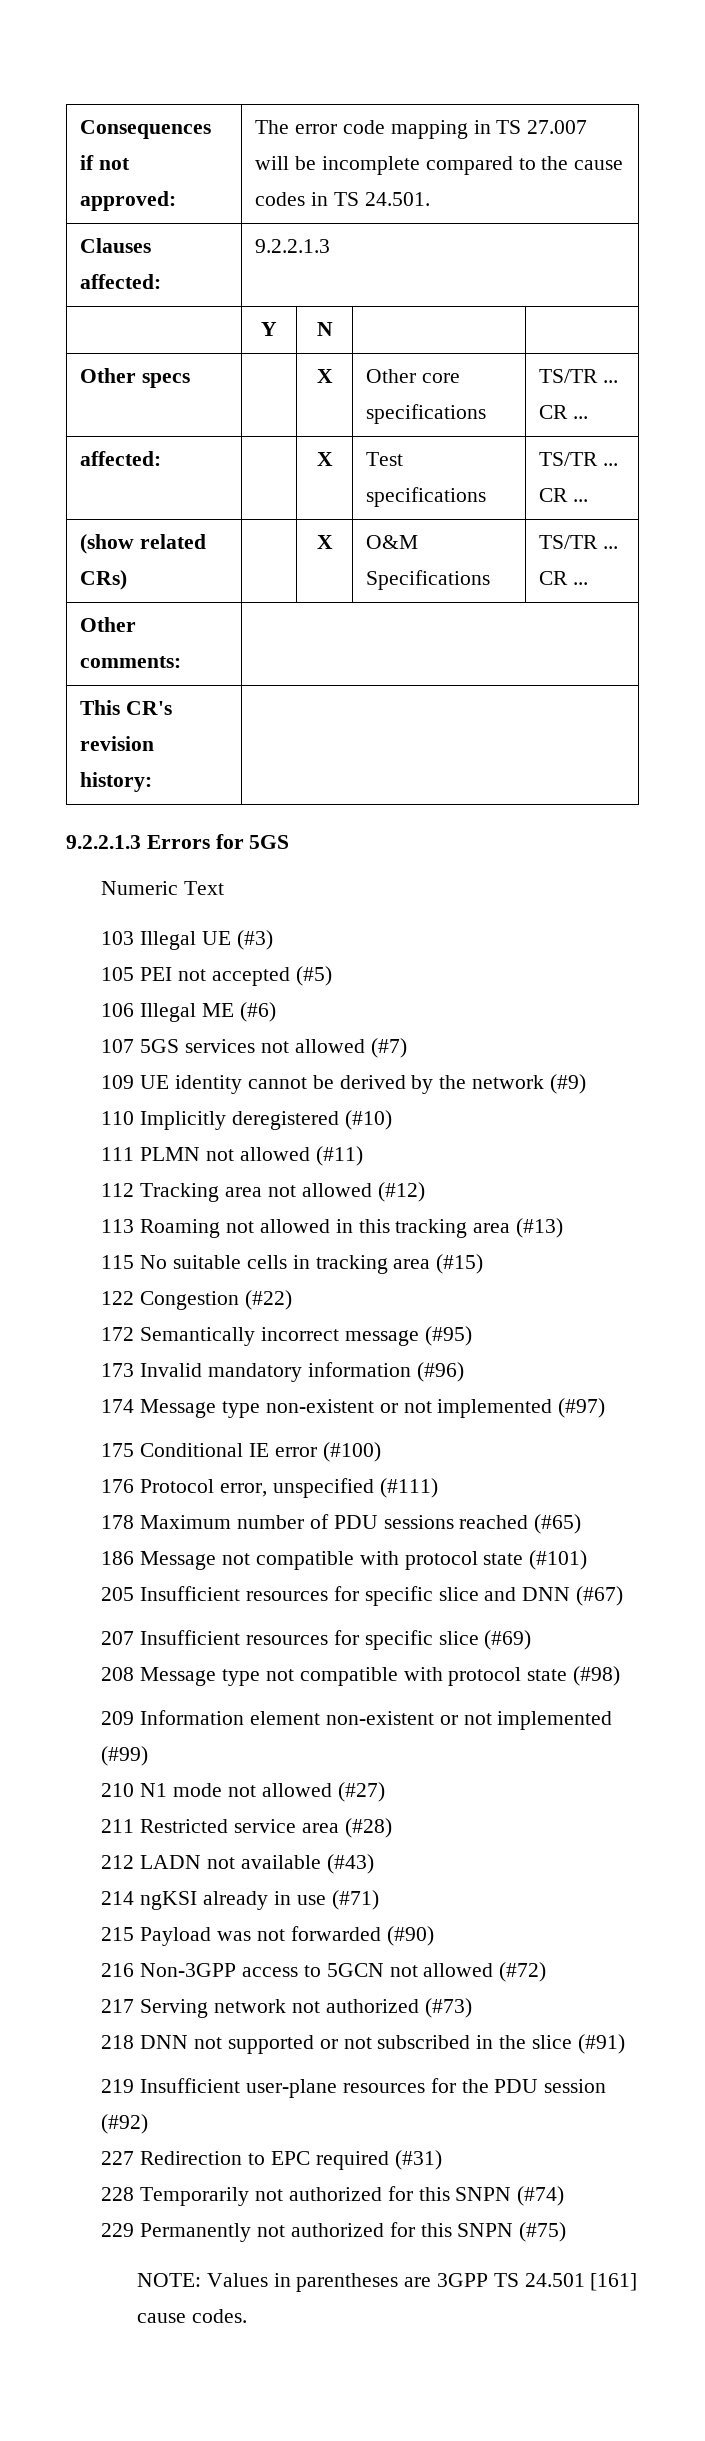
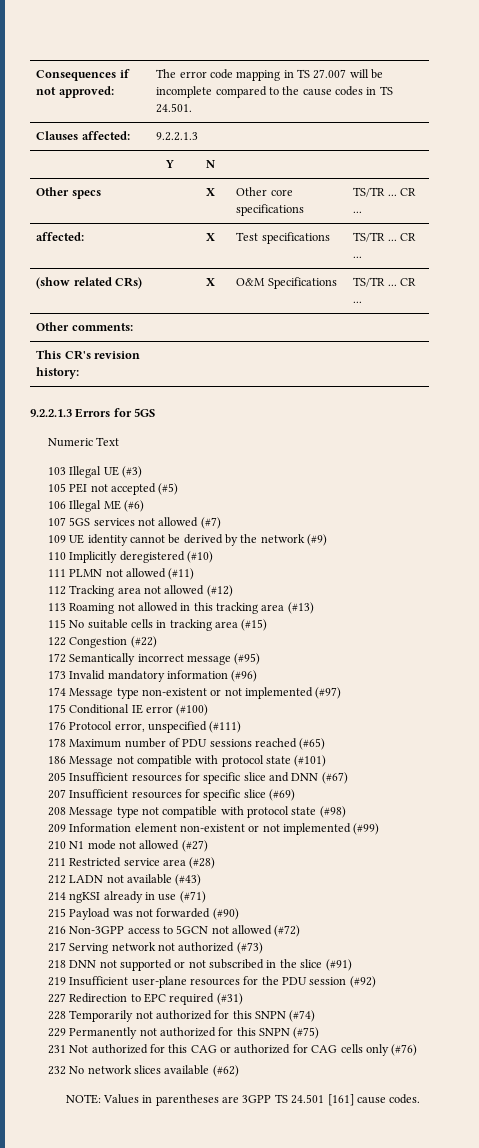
+ 231 Not authorized for this CAG or authorized for CAG cells only (#76)
+ 232 No network slices available (#62)

